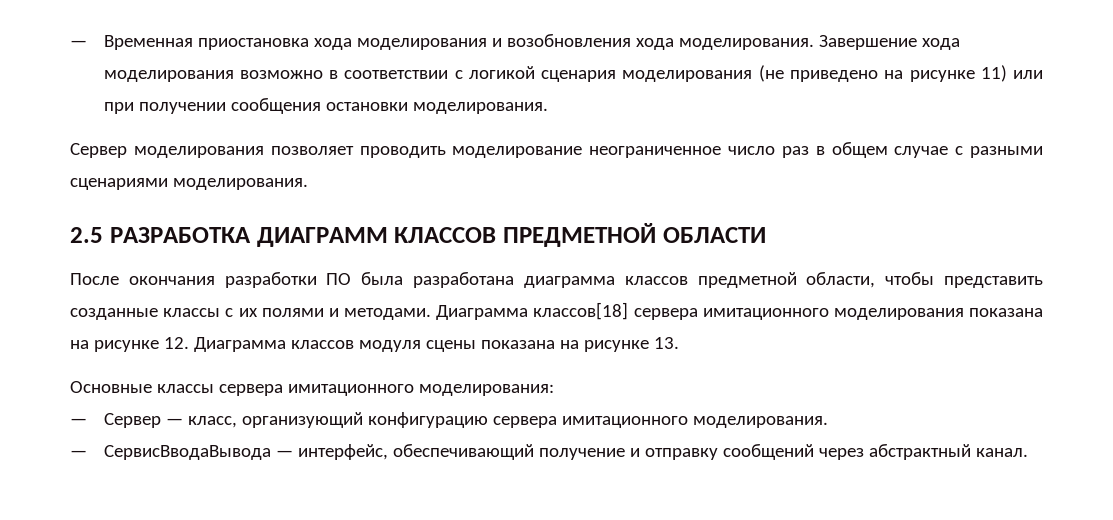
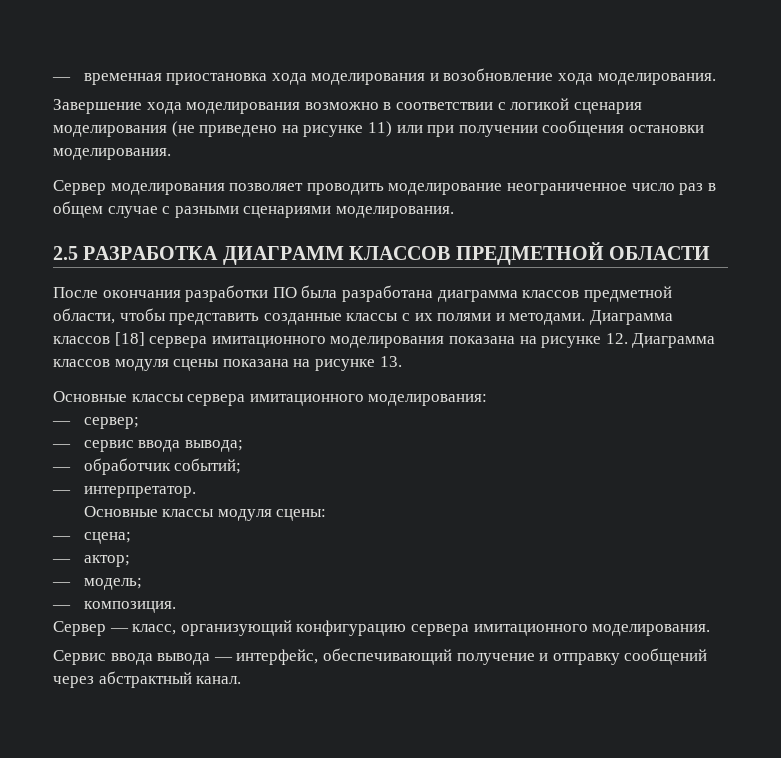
- — Временная приостановка хода моделирования и возобновления хода моделирования. Завершение хода моделирования возможно в соответствии с логикой сценария моделирования (не приведено на рисунке 11) или при получении сообщения остановки моделирования.
+ — временная приостановка хода моделирования и возобновление хода моделирования.
+ Завершение хода моделирования возможно в соответствии с логикой сценария моделирования (не приведено на рисунке 11) или при получении сообщения остановки моделирования.
- Диаграмма классов[18] сервера имитационного моделирования показана на рисунке 12. Диаграмма классов модуля сцены показана на рисунке 13.
+ Диаграмма классов [18] сервера имитационного моделирования показана на рисунке 12. Диаграмма классов модуля сцены показана на рисунке 13.
- — Сервер — класс, организующий конфигурацию сервера имитационного моделирования.
+ — сервер;
+ — сервис ввода вывода;
+ — обработчик событий;
+ — интерпретатор.
+ Основные классы модуля сцены:
+ — сцена;
+ — актор;
+ — модель;
+ — композиция.
+ Сервер — класс, организующий конфигурацию сервера имитационного моделирования.
- — СервисВводаВывода — интерфейс, обеспечивающий получение и отправку сообщений через абстрактный канал.
+ Сервис ввода вывода — интерфейс, обеспечивающий получение и отправку сообщений через абстрактный канал.

